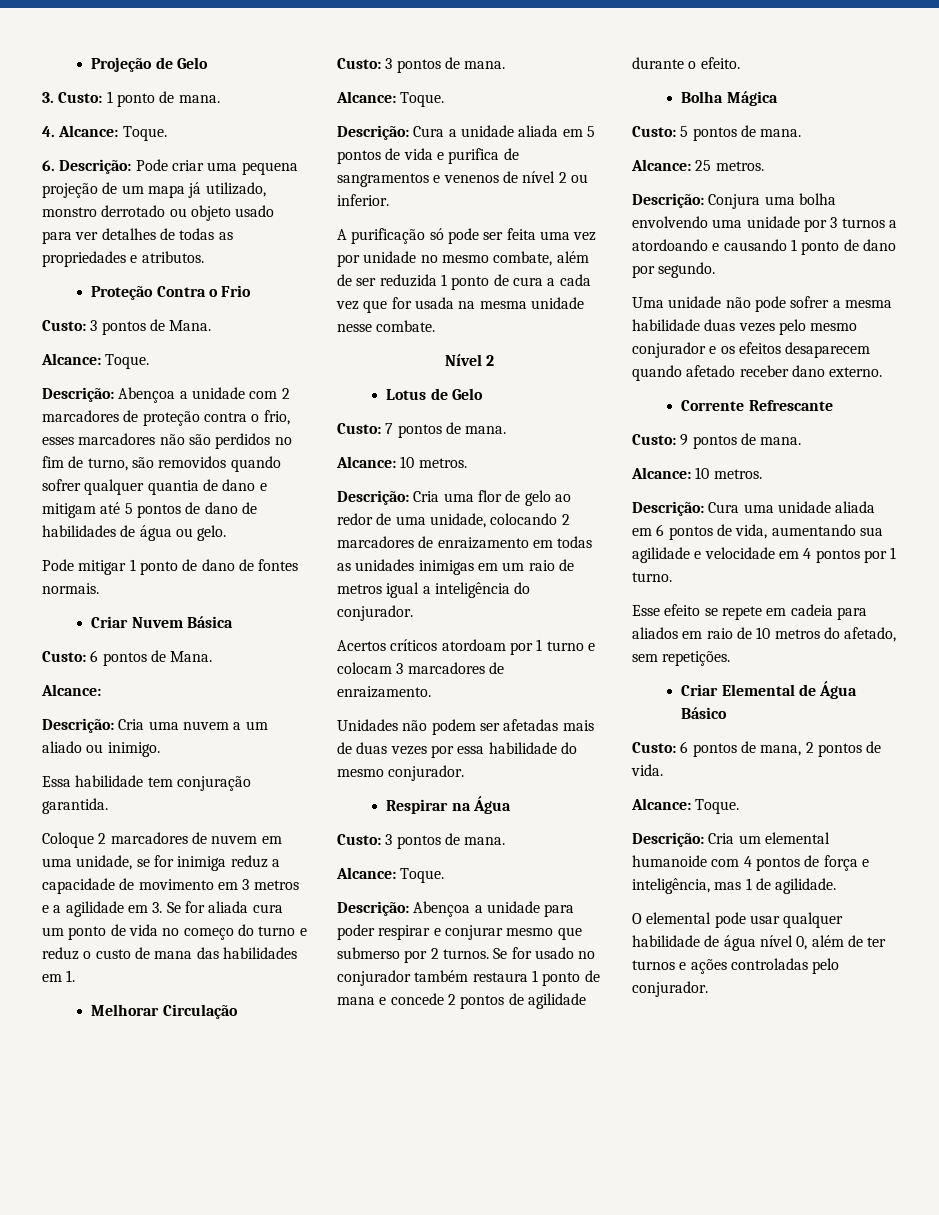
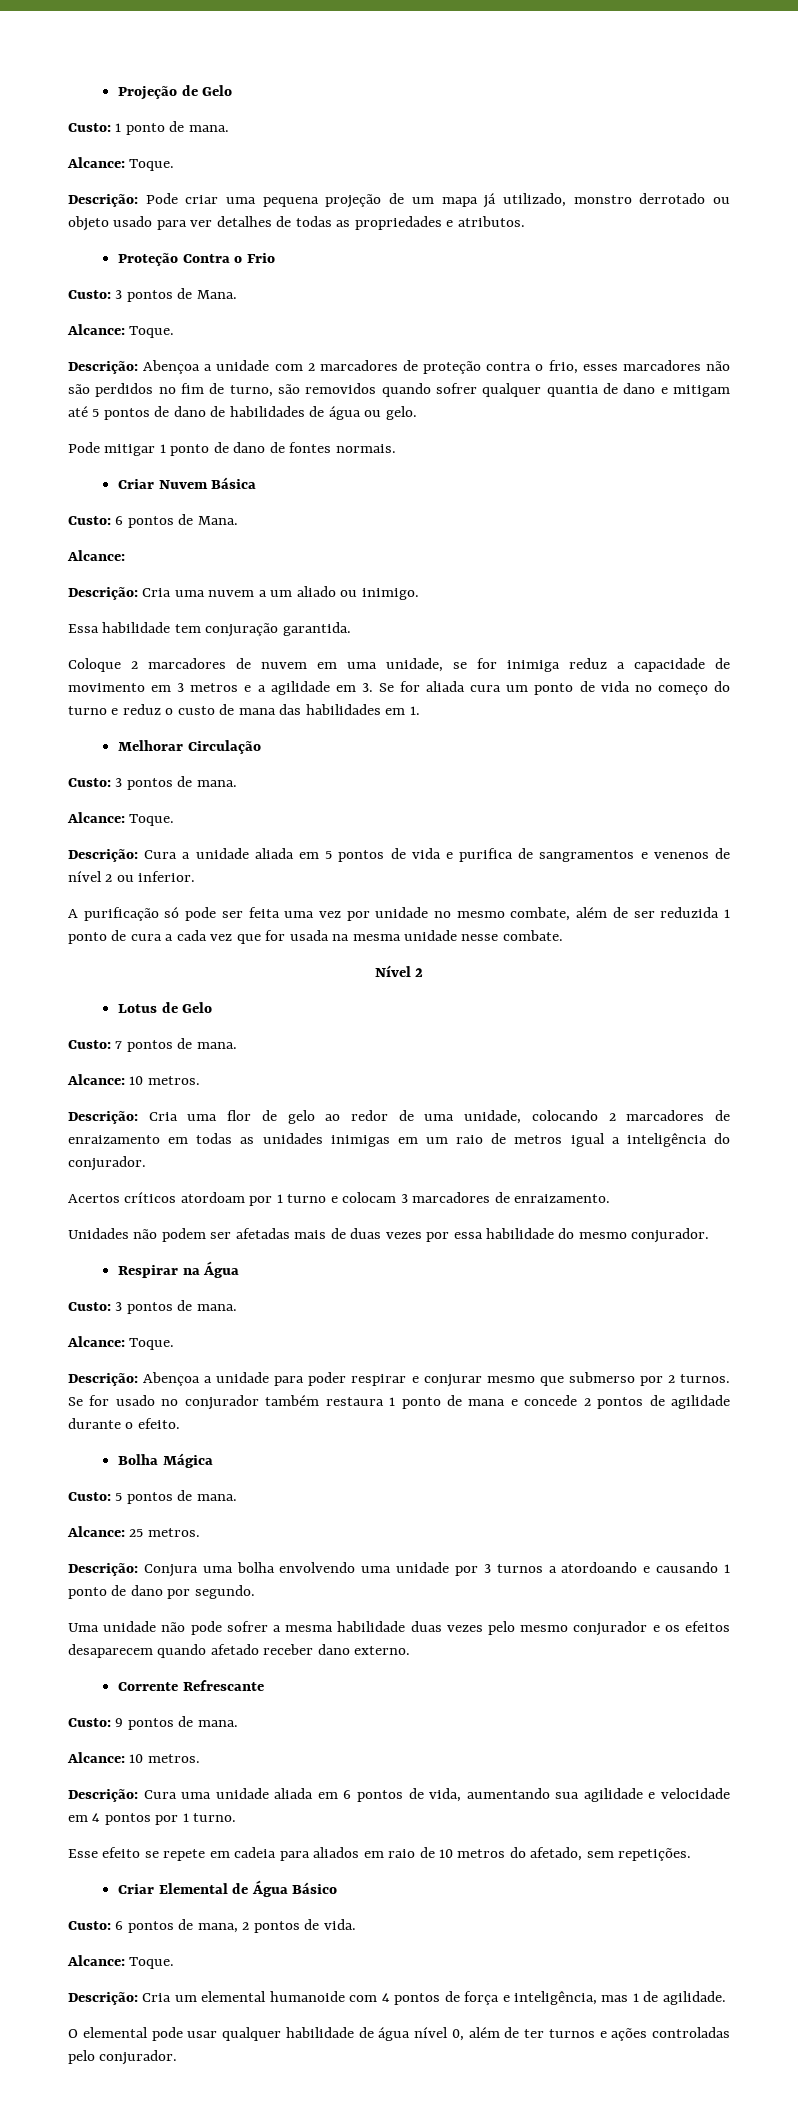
- 3. Custo: 1 ponto de mana.
- 4. Alcance: Toque.
- 6. Descrição: Pode criar uma pequena projeção de um mapa já utilizado, monstro derrotado ou objeto usado para ver detalhes de todas as propriedades e atributos.
+ Custo: 1 ponto de mana.
+ Alcance: Toque.
+ Descrição: Pode criar uma pequena projeção de um mapa já utilizado, monstro derrotado ou objeto usado para ver detalhes de todas as propriedades e atributos.

